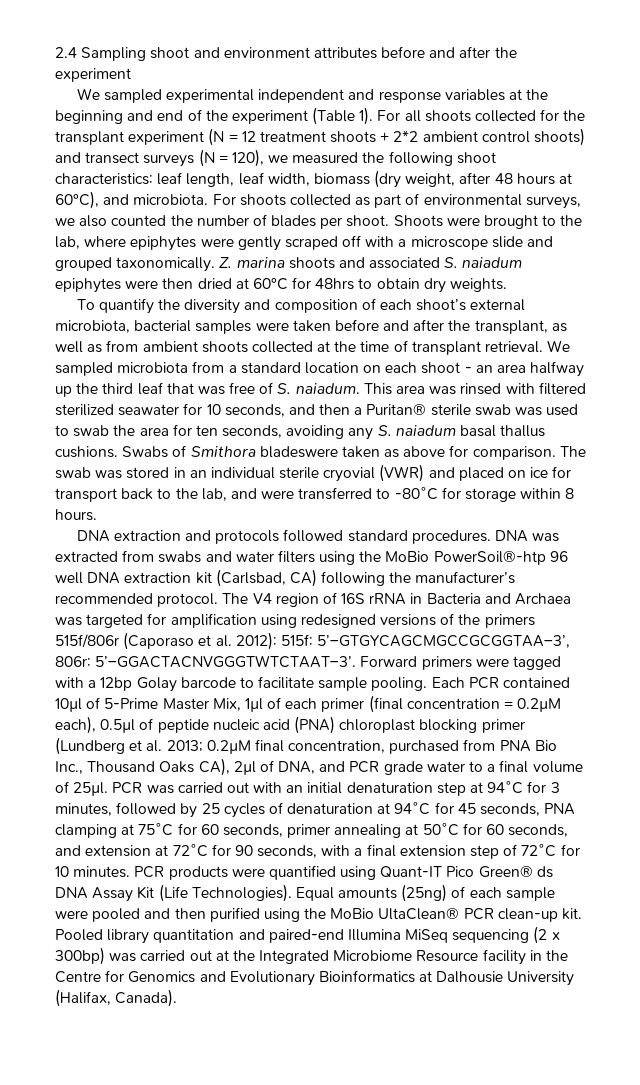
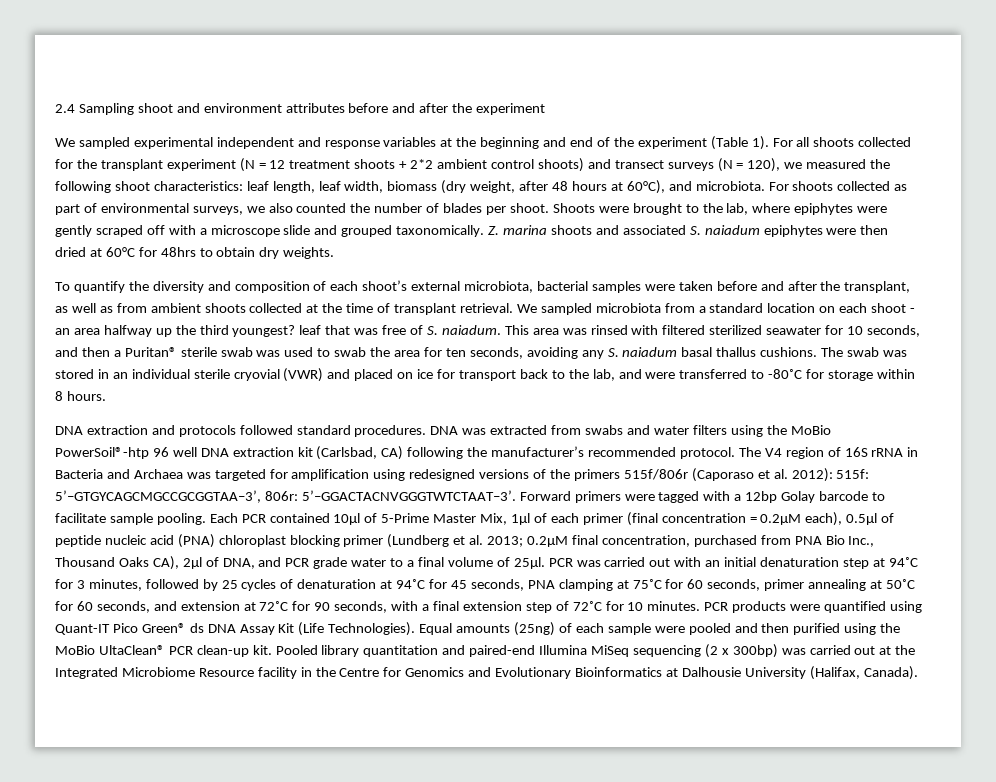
- We sampled microbiota from a standard location on each shoot - an area halfway up the third leaf that was free of S. naiadum.
+ We sampled microbiota from a standard location on each shoot - an area halfway up the third youngest? leaf that was free of S. naiadum.
- Swabs of Smithora bladeswere taken as above for comparison.

